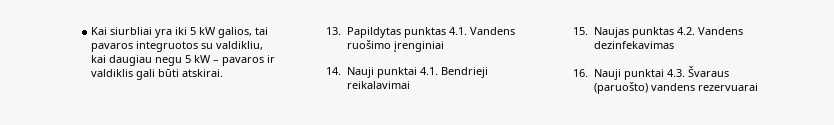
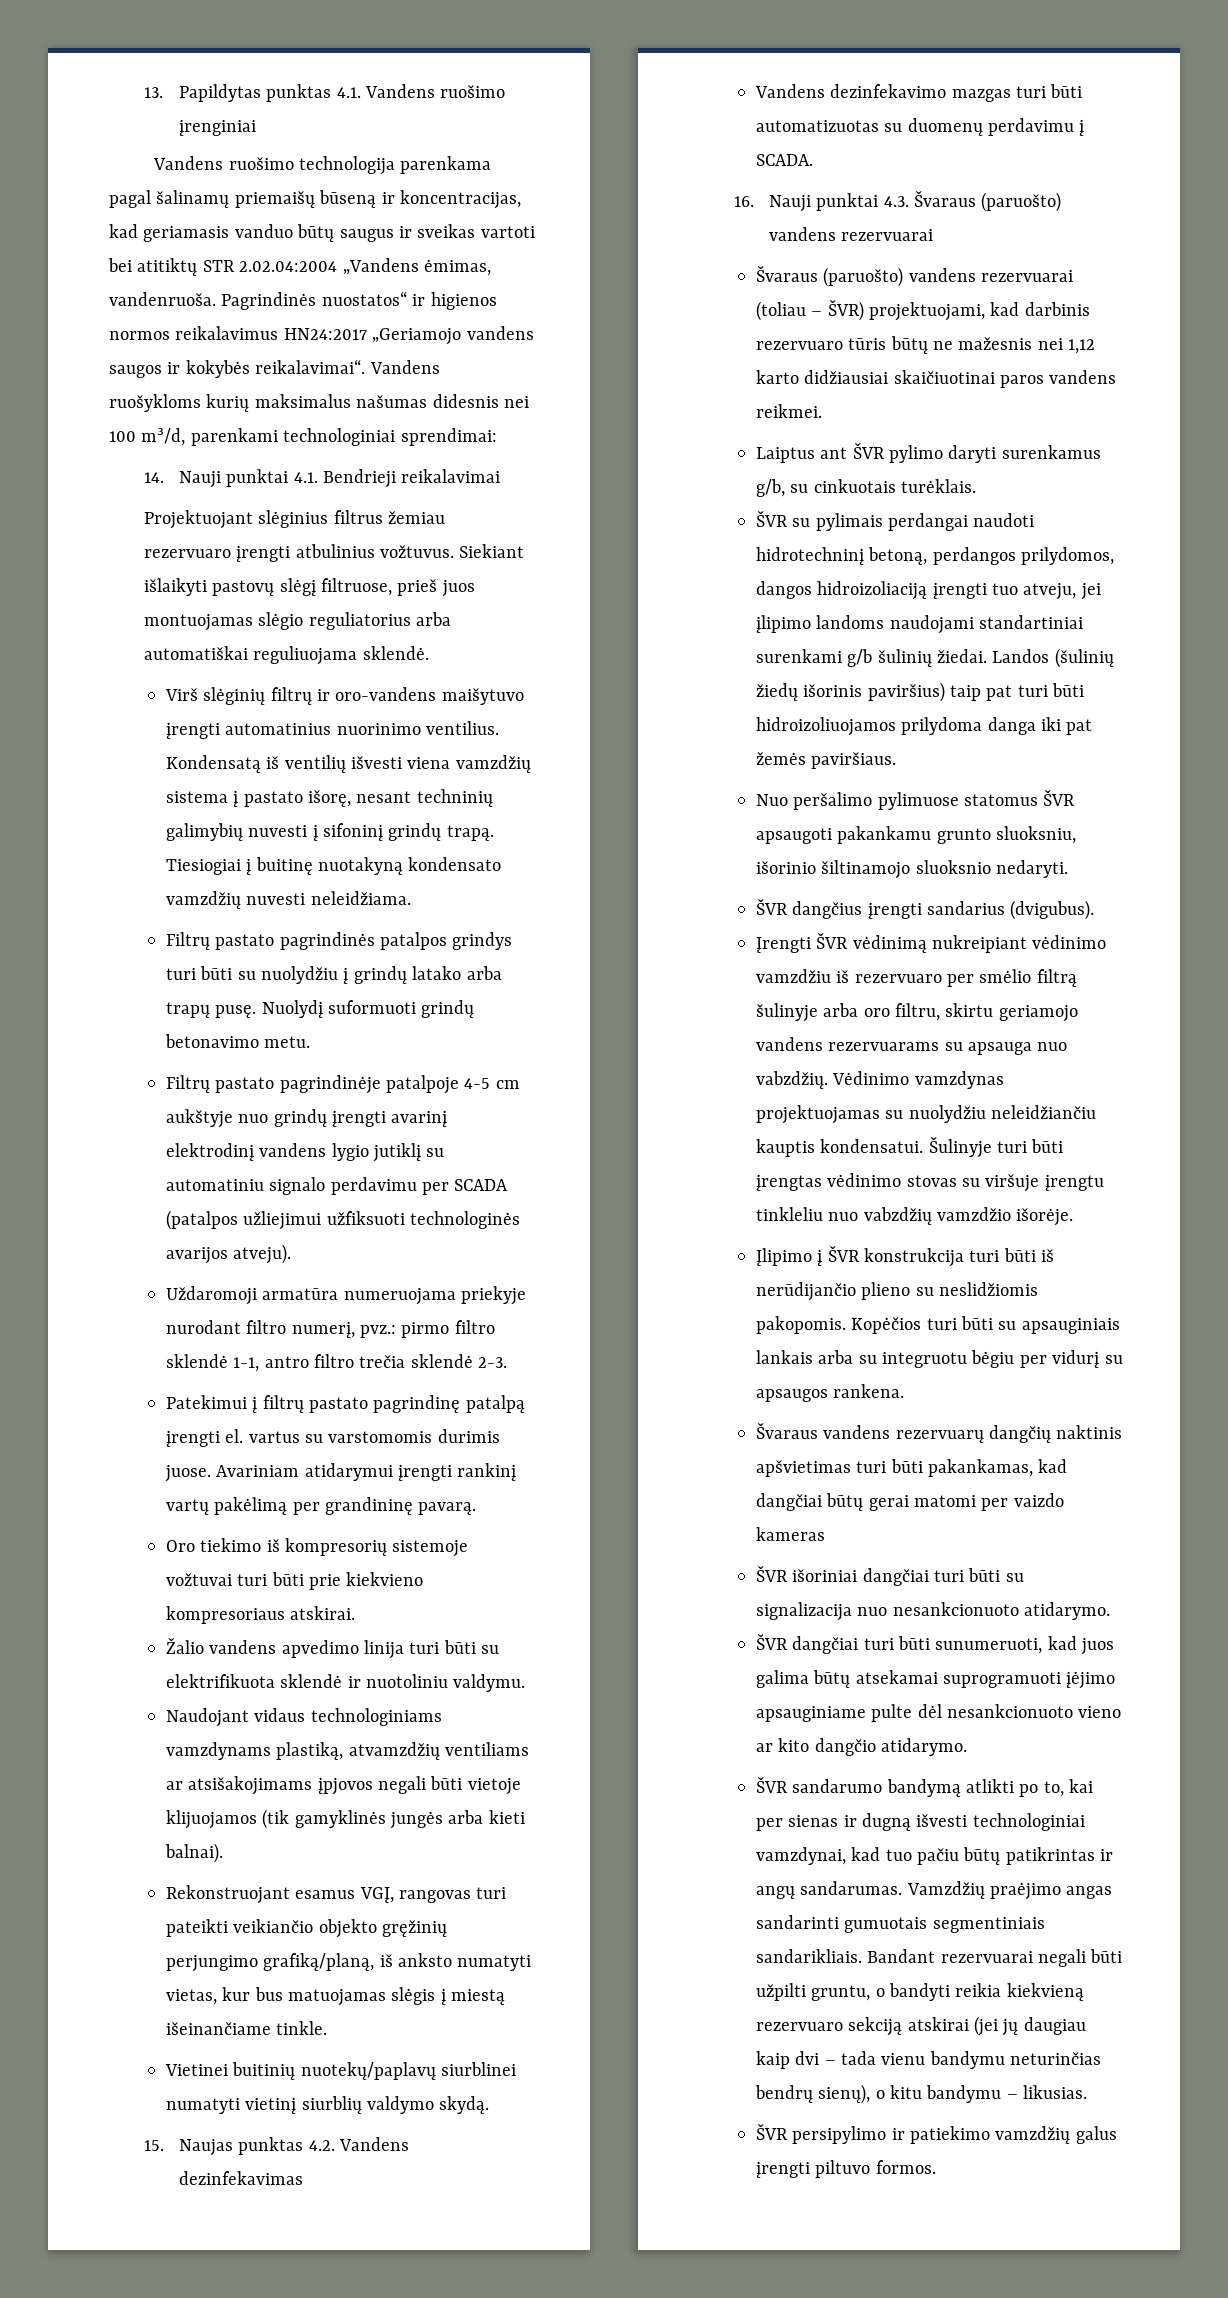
- Kai siurbliai yra iki 5 kW galios, tai pavaros integruotos su valdikliu, kai daugiau negu 5 kW – pavaros ir valdiklis gali būti atskirai.
+ Vandens ruošimo technologija parenkama pagal šalinamų priemaišų būseną ir koncentracijas, kad geriamasis vanduo būtų saugus ir sveikas vartoti bei atitiktų STR 2.02.04:2004 „Vandens ėmimas, vandenruoša. Pagrindinės nuostatos“ ir higienos normos reikalavimus HN24:2017 „Geriamojo vandens saugos ir kokybės reikalavimai“. Vandens ruošykloms kurių maksimalus našumas didesnis nei 100 m³/d, parenkami technologiniai sprendimai:
+ Projektuojant slėginius filtrus žemiau rezervuaro įrengti atbulinius vožtuvus. Siekiant išlaikyti pastovų slėgį filtruose, prieš juos montuojamas slėgio reguliatorius arba automatiškai reguliuojama sklendė.
+ Virš slėginių filtrų ir oro-vandens maišytuvo įrengti automatinius nuorinimo ventilius. Kondensatą iš ventilių išvesti viena vamzdžių sistema į pastato išorę, nesant techninių galimybių nuvesti į sifoninį grindų trapą. Tiesiogiai į buitinę nuotakyną kondensato vamzdžių nuvesti neleidžiama.
+ Filtrų pastato pagrindinės patalpos grindys turi būti su nuolydžiu į grindų latako arba trapų pusę. Nuolydį suformuoti grindų betonavimo metu.
+ Filtrų pastato pagrindinėje patalpoje 4-5 cm aukštyje nuo grindų įrengti avarinį elektrodinį vandens lygio jutiklį su automatiniu signalo perdavimu per SCADA (patalpos užliejimui užfiksuoti technologinės avarijos atveju).
+ Uždaromoji armatūra numeruojama priekyje nurodant filtro numerį, pvz.: pirmo filtro sklendė 1-1, antro filtro trečia sklendė 2-3.
+ Patekimui į filtrų pastato pagrindinę patalpą įrengti el. vartus su varstomomis durimis juose. Avariniam atidarymui įrengti rankinį vartų pakėlimą per grandininę pavarą.
+ Oro tiekimo iš kompresorių sistemoje vožtuvai turi būti prie kiekvieno kompresoriaus atskirai.
+ Žalio vandens apvedimo linija turi būti su elektrifikuota sklendė ir nuotoliniu valdymu.
+ Naudojant vidaus technologiniams vamzdynams plastiką, atvamzdžių ventiliams ar atsišakojimams įpjovos negali būti vietoje klijuojamos (tik gamyklinės jungės arba kieti balnai).
+ Rekonstruojant esamus VGĮ, rangovas turi pateikti veikiančio objekto gręžinių perjungimo grafiką/planą, iš anksto numatyti vietas, kur bus matuojamas slėgis į miestą išeinančiame tinkle.
+ Vietinei buitinių nuotekų/paplavų siurblinei numatyti vietinį siurblių valdymo skydą.
+ Vandens dezinfekavimo mazgas turi būti automatizuotas su duomenų perdavimu į SCADA.
+ Švaraus (paruošto) vandens rezervuarai (toliau – ŠVR) projektuojami, kad darbinis rezervuaro tūris būtų ne mažesnis nei 1,12 karto didžiausiai skaičiuotinai paros vandens reikmei.
+ Laiptus ant ŠVR pylimo daryti surenkamus g/b, su cinkuotais turėklais.
+ ŠVR su pylimais perdangai naudoti hidrotechninį betoną, perdangos prilydomos, dangos hidroizoliaciją įrengti tuo atveju, jei įlipimo landoms naudojami standartiniai surenkami g/b šulinių žiedai. Landos (šulinių žiedų išorinis paviršius) taip pat turi būti hidroizoliuojamos prilydoma danga iki pat žemės paviršiaus.
+ Nuo peršalimo pylimuose statomus ŠVR apsaugoti pakankamu grunto sluoksniu, išorinio šiltinamojo sluoksnio nedaryti.
+ ŠVR dangčius įrengti sandarius (dvigubus).
+ Įrengti ŠVR vėdinimą nukreipiant vėdinimo vamzdžiu iš rezervuaro per smėlio filtrą šulinyje arba oro filtru, skirtu geriamojo vandens rezervuarams su apsauga nuo vabzdžių. Vėdinimo vamzdynas projektuojamas su nuolydžiu neleidžiančiu kauptis kondensatui. Šulinyje turi būti įrengtas vėdinimo stovas su viršuje įrengtu tinkleliu nuo vabzdžių vamzdžio išorėje.
+ Įlipimo į ŠVR konstrukcija turi būti iš nerūdijančio plieno su neslidžiomis pakopomis. Kopėčios turi būti su apsauginiais lankais arba su integruotu bėgiu per vidurį su apsaugos rankena.
+ Švaraus vandens rezervuarų dangčių naktinis apšvietimas turi būti pakankamas, kad dangčiai būtų gerai matomi per vaizdo kameras
+ ŠVR išoriniai dangčiai turi būti su signalizacija nuo nesankcionuoto atidarymo.
+ ŠVR dangčiai turi būti sunumeruoti, kad juos galima būtų atsekamai suprogramuoti įėjimo apsauginiame pulte dėl nesankcionuoto vieno ar kito dangčio atidarymo.
+ ŠVR sandarumo bandymą atlikti po to, kai per sienas ir dugną išvesti technologiniai vamzdynai, kad tuo pačiu būtų patikrintas ir angų sandarumas. Vamzdžių praėjimo angas sandarinti gumuotais segmentiniais sandarikliais. Bandant rezervuarai negali būti užpilti gruntu, o bandyti reikia kiekvieną rezervuaro sekciją atskirai (jei jų daugiau kaip dvi – tada vienu bandymu neturinčias bendrų sienų), o kitu bandymu – likusias.
+ ŠVR persipylimo ir patiekimo vamzdžių galus įrengti piltuvo formos.

